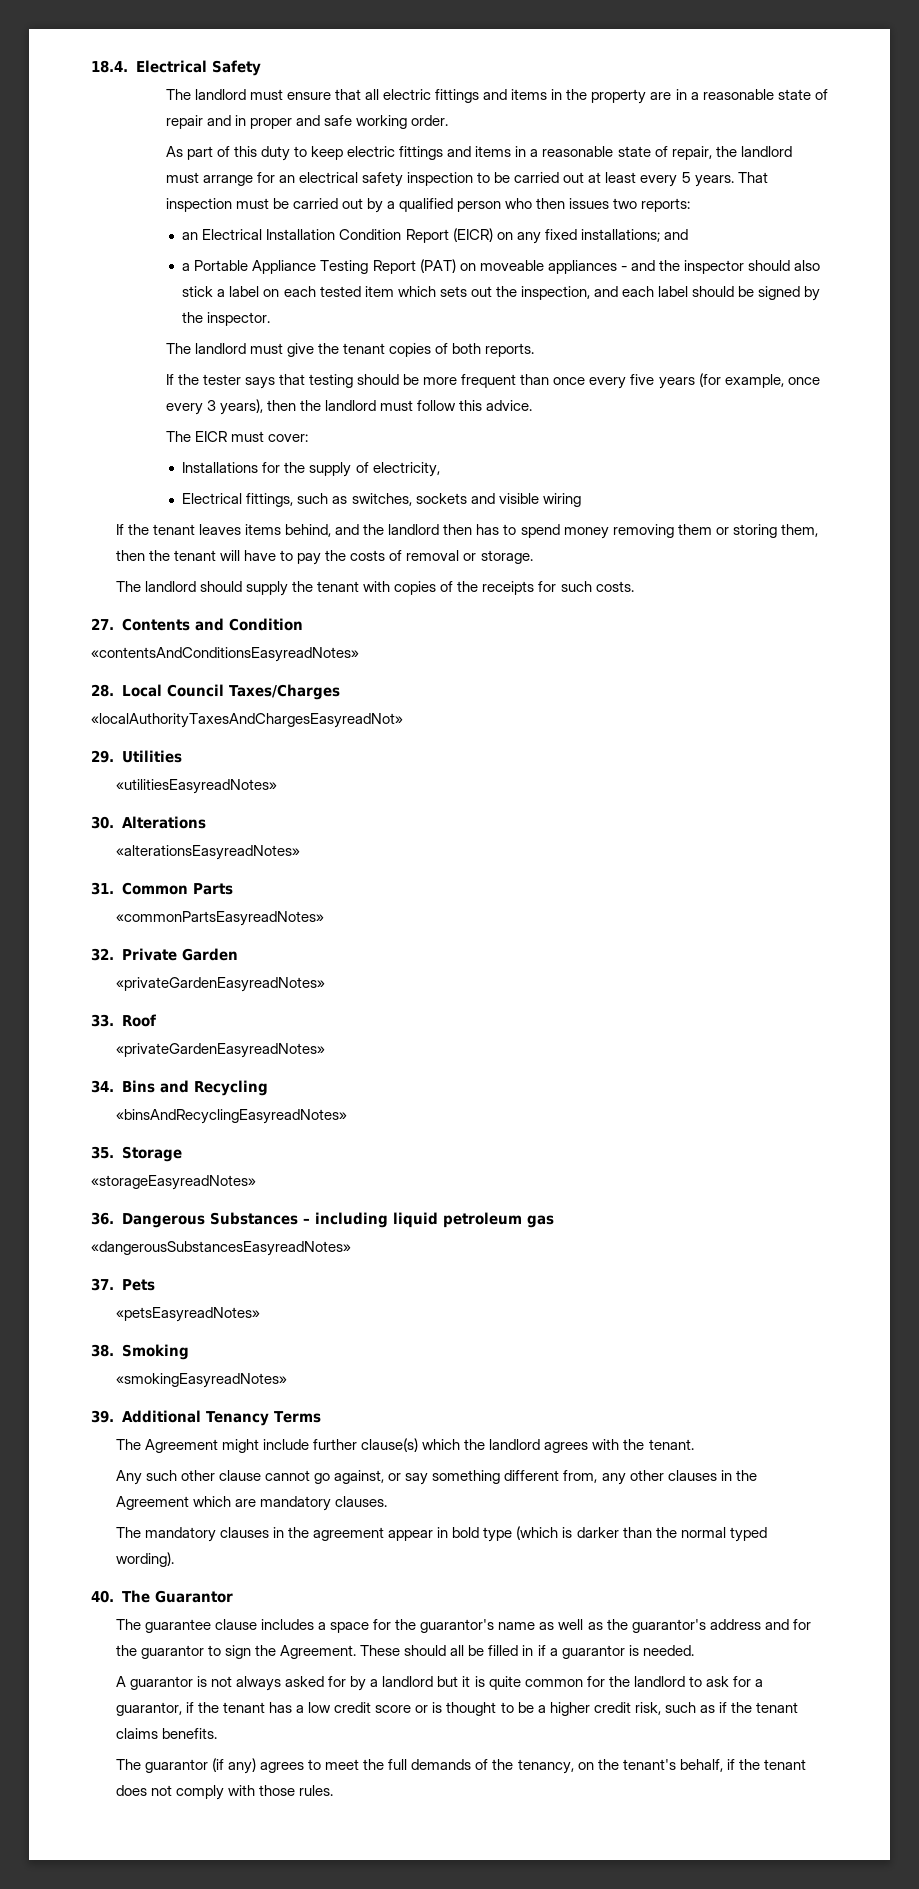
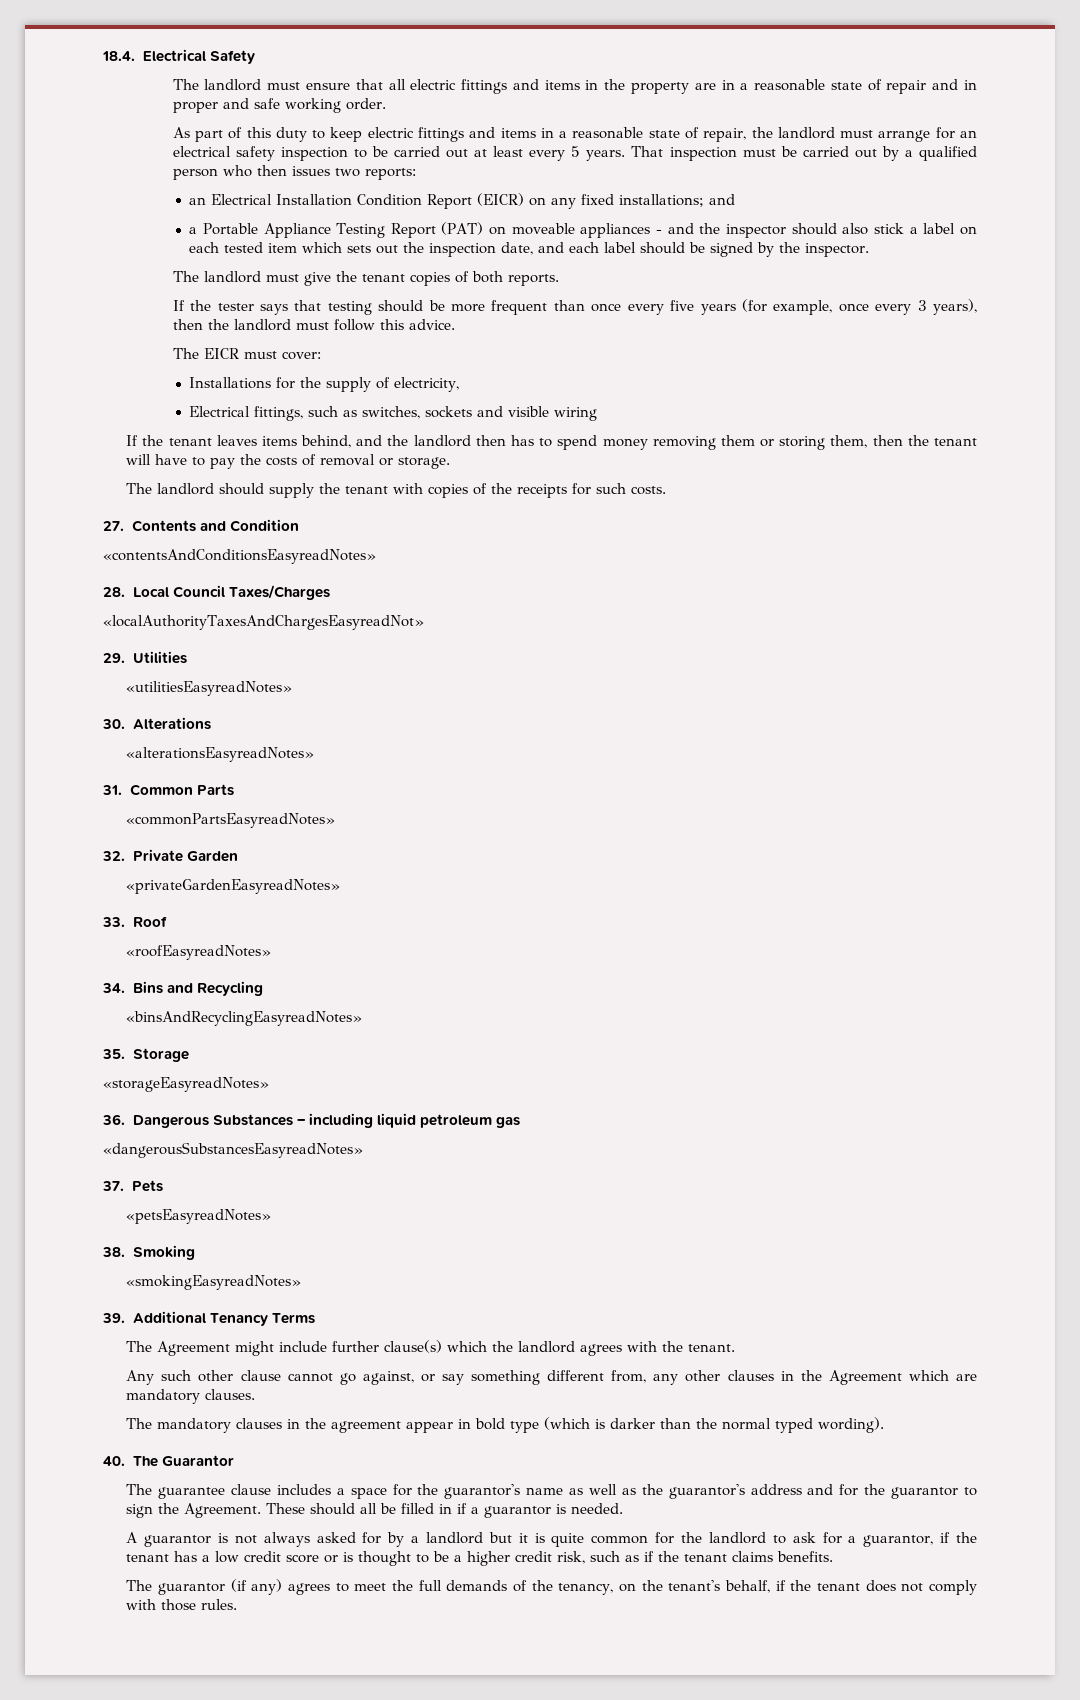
- a Portable Appliance Testing Report (PAT) on moveable appliances - and the inspector should also stick a label on each tested item which sets out the inspection, and each label should be signed by the inspector.
+ a Portable Appliance Testing Report (PAT) on moveable appliances - and the inspector should also stick a label on each tested item which sets out the inspection date, and each label should be signed by the inspector.
  33. Roof
- «privateGardenEasyreadNotes»
+ «roofEasyreadNotes»

